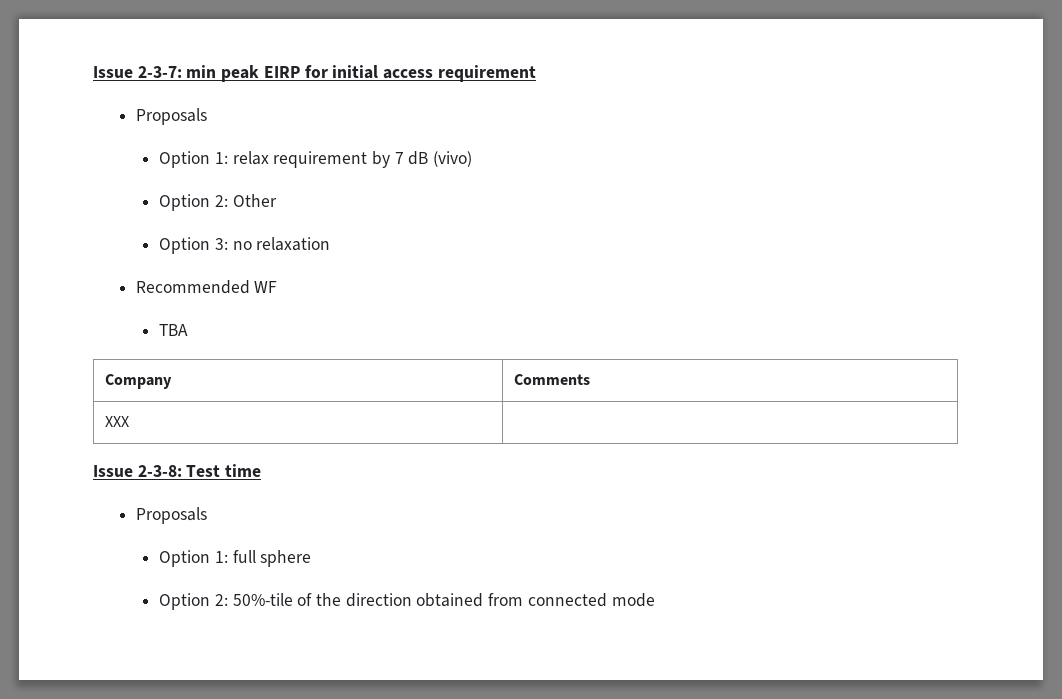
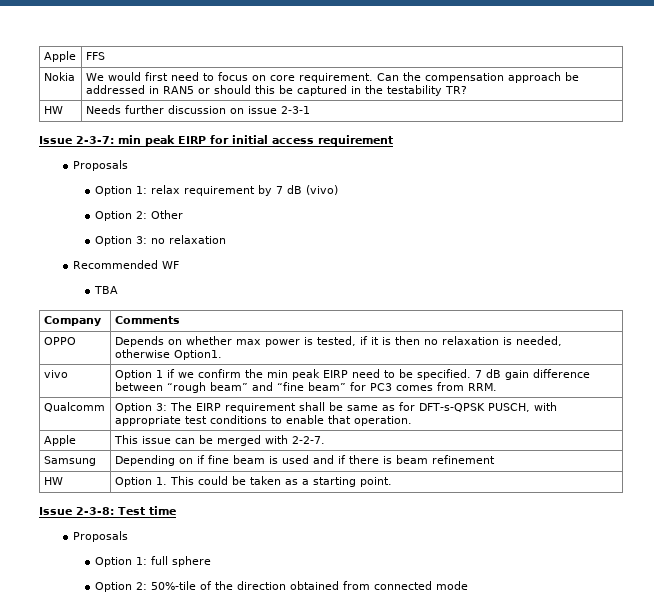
+ Apple | FFS
+ Nokia | We would first need to focus on core requirement. Can the compensation approach be addressed in RAN5 or should this be captured in the testability TR?
+ HW | Needs further discussion on issue 2-3-1
- XXX |
+ OPPO | Depends on whether max power is tested, if it is then no relaxation is needed, otherwise Option1.
+ vivo | Option 1 if we confirm the min peak EIRP need to be specified. 7 dB gain difference between “rough beam” and “fine beam” for PC3 comes from RRM.
+ Qualcomm | Option 3: The EIRP requirement shall be same as for DFT-s-QPSK PUSCH, with appropriate test conditions to enable that operation.
+ Apple | This issue can be merged with 2-2-7.
+ Samsung | Depending on if fine beam is used and if there is beam refinement
+ HW | Option 1. This could be taken as a starting point.

